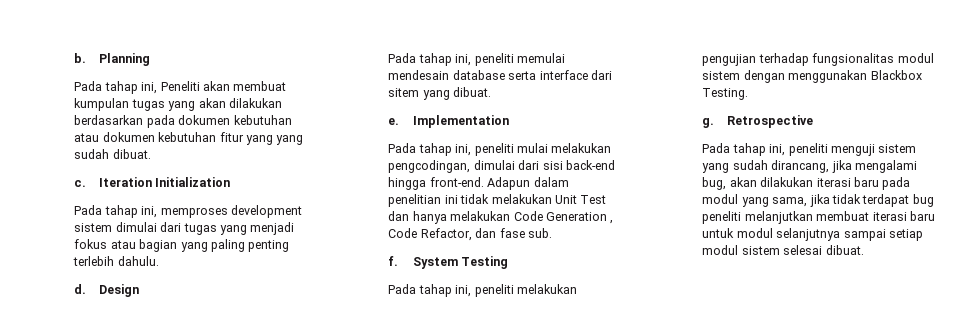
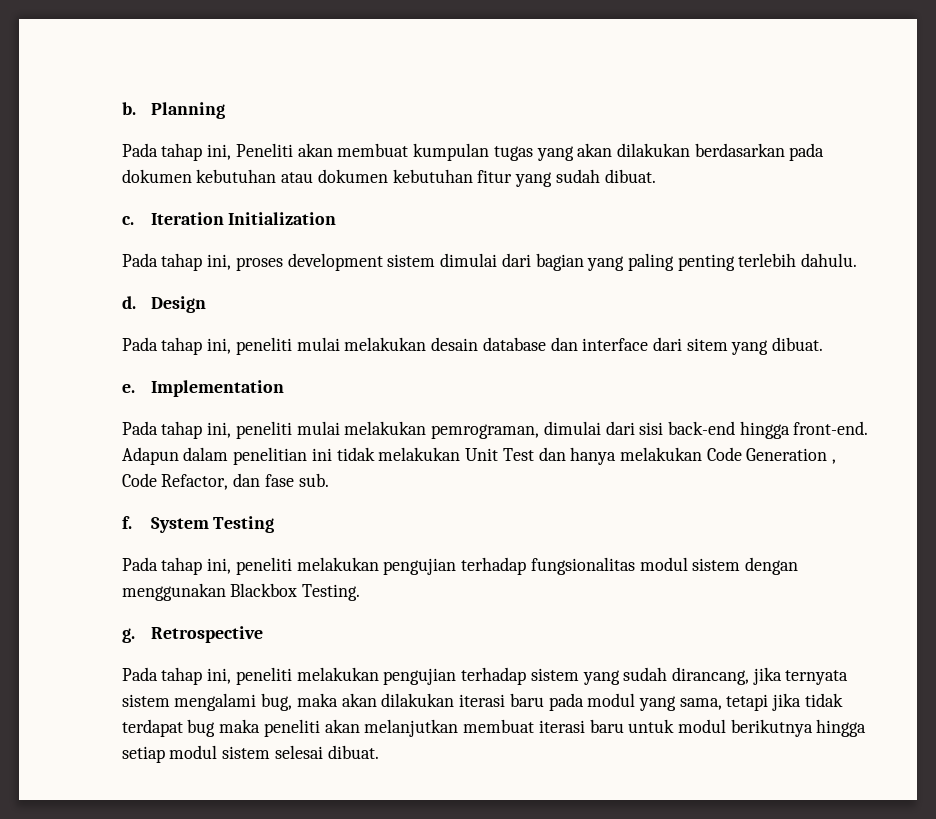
- Pada tahap ini, Peneliti akan membuat kumpulan tugas yang akan dilakukan berdasarkan pada dokumen kebutuhan atau dokumen kebutuhan fitur yang yang sudah dibuat.
+ Pada tahap ini, Peneliti akan membuat kumpulan tugas yang akan dilakukan berdasarkan pada dokumen kebutuhan atau dokumen kebutuhan fitur yang sudah dibuat.
- Pada tahap ini, memproses development sistem dimulai dari tugas yang menjadi fokus atau bagian yang paling penting terlebih dahulu.
+ Pada tahap ini, proses development sistem dimulai dari bagian yang paling penting terlebih dahulu.
- Pada tahap ini, peneliti memulai mendesain database serta interface dari sitem yang dibuat.
+ Pada tahap ini, peneliti mulai melakukan desain database dan interface dari sitem yang dibuat.
- Pada tahap ini, peneliti mulai melakukan pengcodingan, dimulai dari sisi back-end hingga front-end.
+ Pada tahap ini, peneliti mulai melakukan pemrograman, dimulai dari sisi back-end hingga front-end.
- Pada tahap ini, peneliti menguji sistem yang sudah dirancang, jika mengalami bug, akan dilakukan iterasi baru pada modul yang sama, jika tidak terdapat bug peneliti melanjutkan membuat iterasi baru untuk modul selanjutnya sampai setiap modul sistem selesai dibuat.
+ Pada tahap ini, peneliti melakukan pengujian terhadap sistem yang sudah dirancang, jika ternyata sistem mengalami bug, maka akan dilakukan iterasi baru pada modul yang sama, tetapi jika tidak terdapat bug maka peneliti akan melanjutkan membuat iterasi baru untuk modul berikutnya hingga setiap modul sistem selesai dibuat.

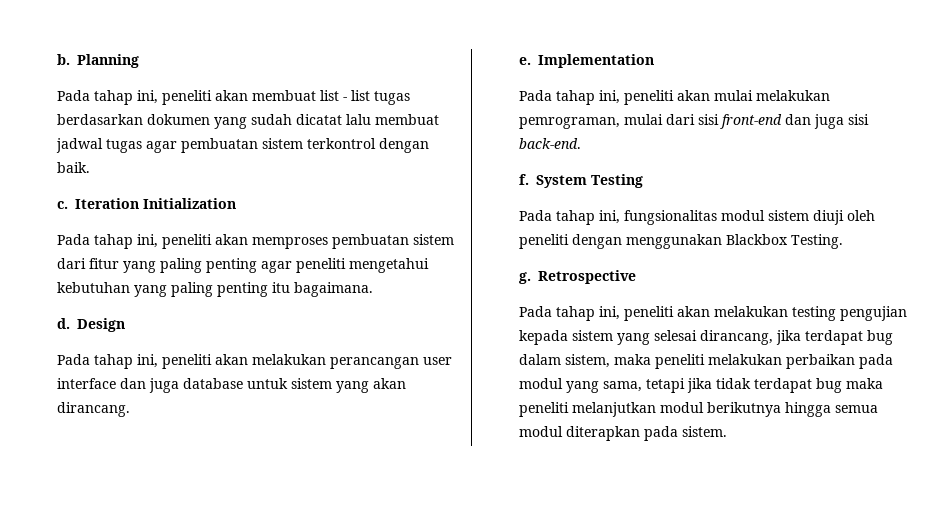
- Pada tahap ini, Peneliti akan membuat kumpulan tugas yang akan dilakukan berdasarkan pada dokumen kebutuhan atau dokumen kebutuhan fitur yang sudah dibuat.
+ Pada tahap ini, peneliti akan membuat list - list tugas berdasarkan dokumen yang sudah dicatat lalu membuat jadwal tugas agar pembuatan sistem terkontrol dengan baik.
- Pada tahap ini, proses development sistem dimulai dari bagian yang paling penting terlebih dahulu.
+ Pada tahap ini, peneliti akan memproses pembuatan sistem dari fitur yang paling penting agar peneliti mengetahui kebutuhan yang paling penting itu bagaimana.
- Pada tahap ini, peneliti mulai melakukan desain database dan interface dari sitem yang dibuat.
+ Pada tahap ini, peneliti akan melakukan perancangan user interface dan juga database untuk sistem yang akan dirancang.
- Pada tahap ini, peneliti mulai melakukan pemrograman, dimulai dari sisi back-end hingga front-end. Adapun dalam penelitian ini tidak melakukan Unit Test dan hanya melakukan Code Generation , Code Refactor, dan fase sub.
+ Pada tahap ini, peneliti akan mulai melakukan pemrograman, mulai dari sisi front-end dan juga sisi back-end.
- Pada tahap ini, peneliti melakukan pengujian terhadap fungsionalitas modul sistem dengan menggunakan Blackbox Testing.
+ Pada tahap ini, fungsionalitas modul sistem diuji oleh peneliti dengan menggunakan Blackbox Testing.
- Pada tahap ini, peneliti melakukan pengujian terhadap sistem yang sudah dirancang, jika ternyata sistem mengalami bug, maka akan dilakukan iterasi baru pada modul yang sama, tetapi jika tidak terdapat bug maka peneliti akan melanjutkan membuat iterasi baru untuk modul berikutnya hingga setiap modul sistem selesai dibuat.
+ Pada tahap ini, peneliti akan melakukan testing pengujian kepada sistem yang selesai dirancang, jika terdapat bug dalam sistem, maka peneliti melakukan perbaikan pada modul yang sama, tetapi jika tidak terdapat bug maka peneliti melanjutkan modul berikutnya hingga semua modul diterapkan pada sistem.

